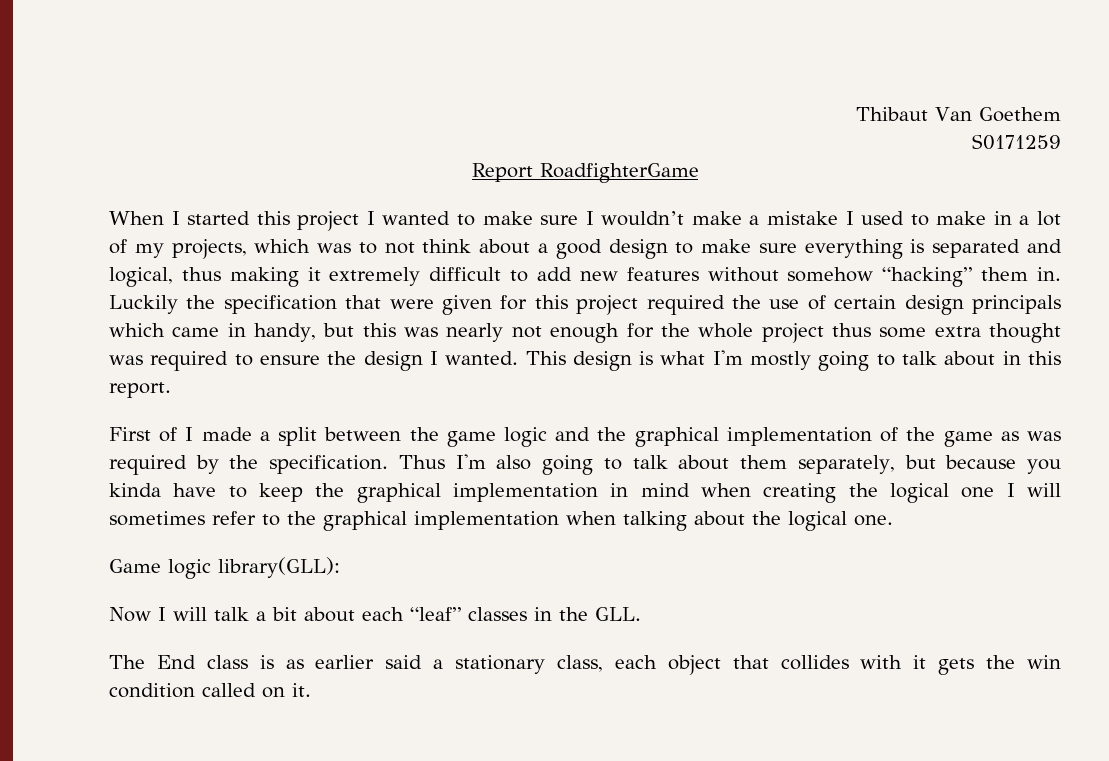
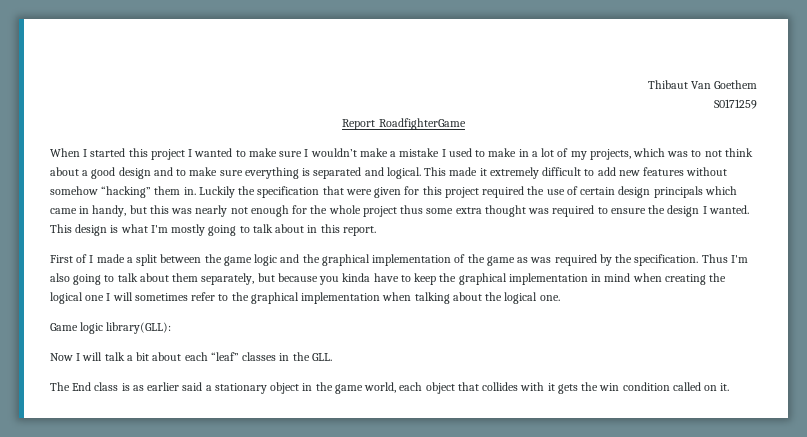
- When I started this project I wanted to make sure I wouldn’t make a mistake I used to make in a lot of my projects, which was to not think about a good design to make sure everything is separated and logical, thus making it extremely difficult to add new features without somehow “hacking” them in.
+ When I started this project I wanted to make sure I wouldn’t make a mistake I used to make in a lot of my projects, which was to not think about a good design and to make sure everything is separated and logical. This made it extremely difficult to add new features without somehow “hacking” them in.
- The End class is as earlier said a stationary class, each object that collides with it gets the win condition called on it.
+ The End class is as earlier said a stationary object in the game world, each object that collides with it gets the win condition called on it.

